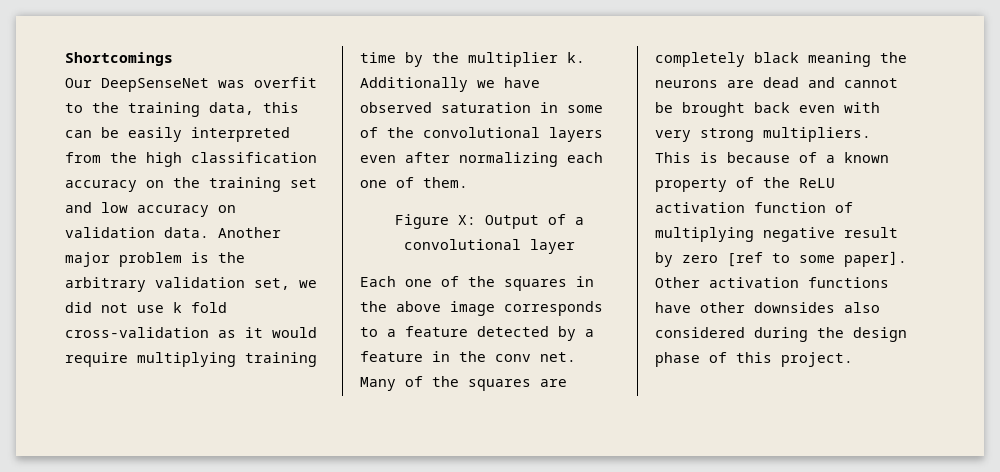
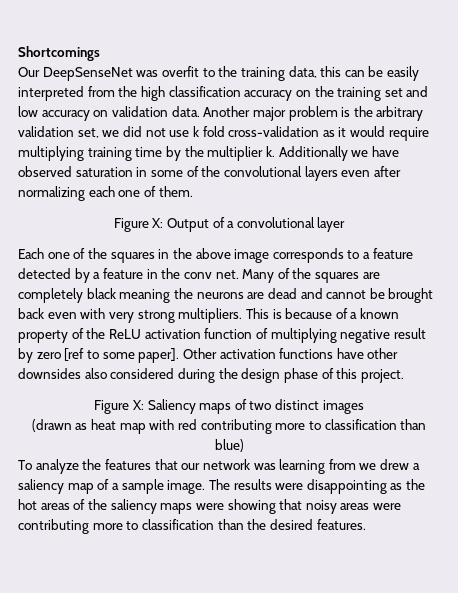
+ Figure X: Saliency maps of two distinct images
+ (drawn as heat map with red contributing more to classification than blue)
+ To analyze the features that our network was learning from we drew a saliency map of a sample image. The results were disappointing as the hot areas of the saliency maps were showing that noisy areas were contributing more to classification than the desired features.

